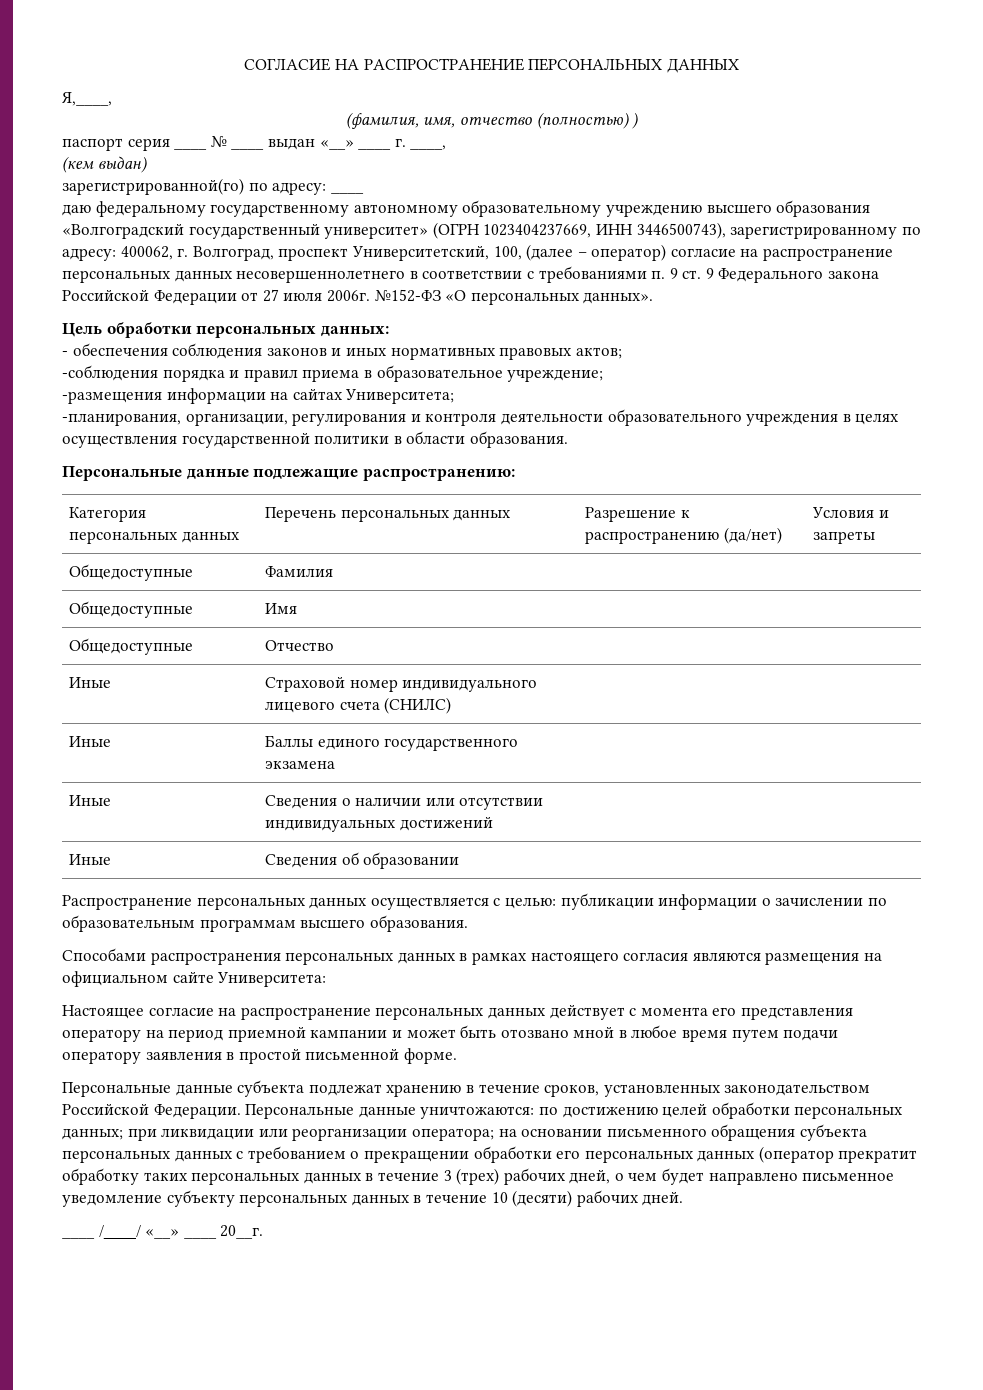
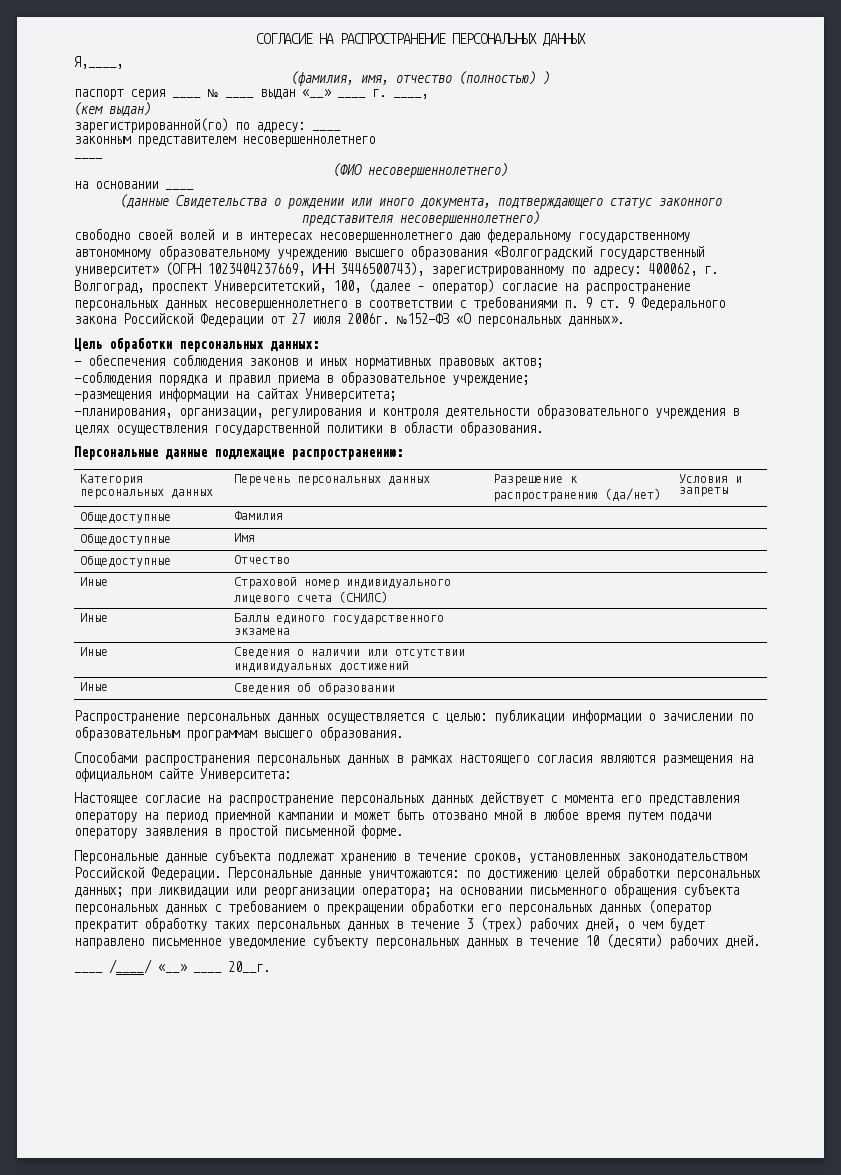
- даю федеральному государственному автономному образовательному учреждению высшего образования «Волгоградский государственный университет» (ОГРН 1023404237669, ИНН 3446500743), зарегистрированному по адресу: 400062, г. Волгоград, проспект Университетский, 100, (далее – оператор) согласие на распространение персональных данных несовершеннолетнего в соответствии с требованиями п. 9 ст. 9 Федерального закона Российской Федерации от 27 июля 2006г.
+ законным представителем несовершеннолетнего
+ ____
+ (ФИО несовершеннолетнего)
+ на основании ____
+ (данные Свидетельства о рождении или иного документа, подтверждающего статус законного представителя несовершеннолетнего)
+ свободно своей волей и в интересах несовершеннолетнего даю федеральному государственному автономному образовательному учреждению высшего образования «Волгоградский государственный университет» (ОГРН 1023404237669, ИНН 3446500743), зарегистрированному по адресу: 400062, г. Волгоград, проспект Университетский, 100, (далее – оператор) согласие на распространение персональных данных несовершеннолетнего в соответствии с требованиями п. 9 ст. 9 Федерального закона Российской Федерации от 27 июля 2006г.

